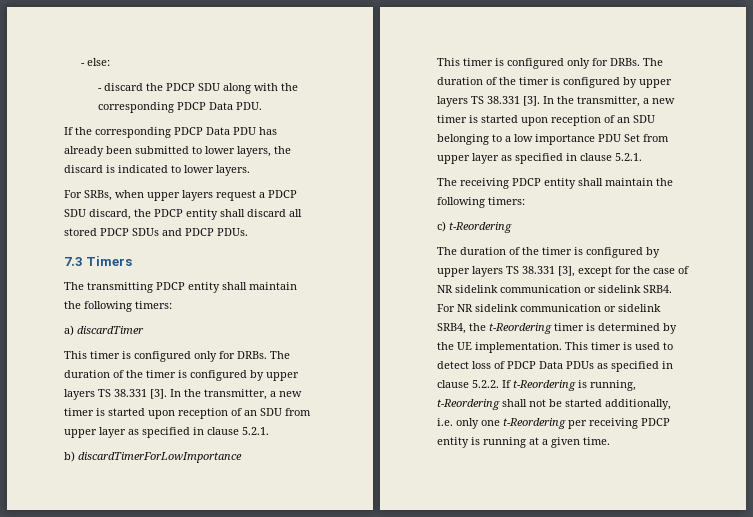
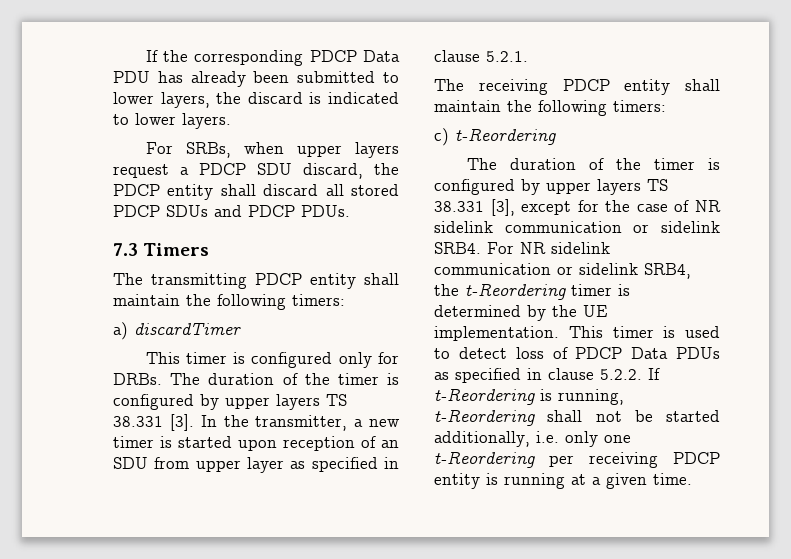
- - else:
- - discard the PDCP SDU along with the corresponding PDCP Data PDU.
- b) discardTimerForLowImportance
- This timer is configured only for DRBs. The duration of the timer is configured by upper layers TS 38.331 [3]. In the transmitter, a new timer is started upon reception of an SDU belonging to a low importance PDU Set from upper layer as specified in clause 5.2.1.

